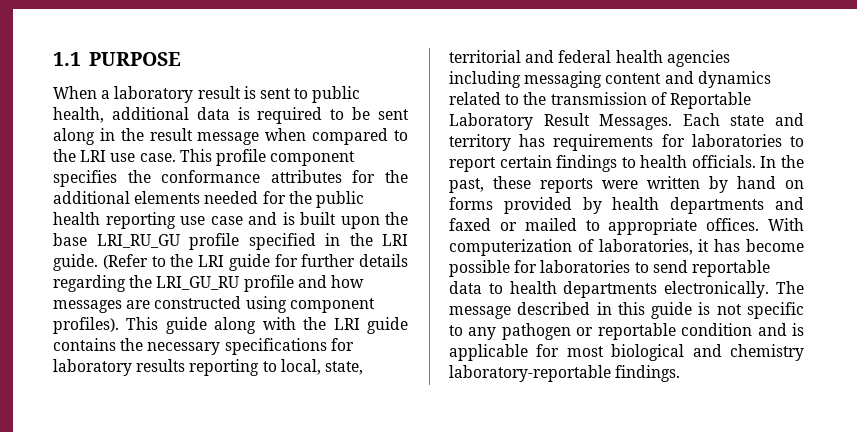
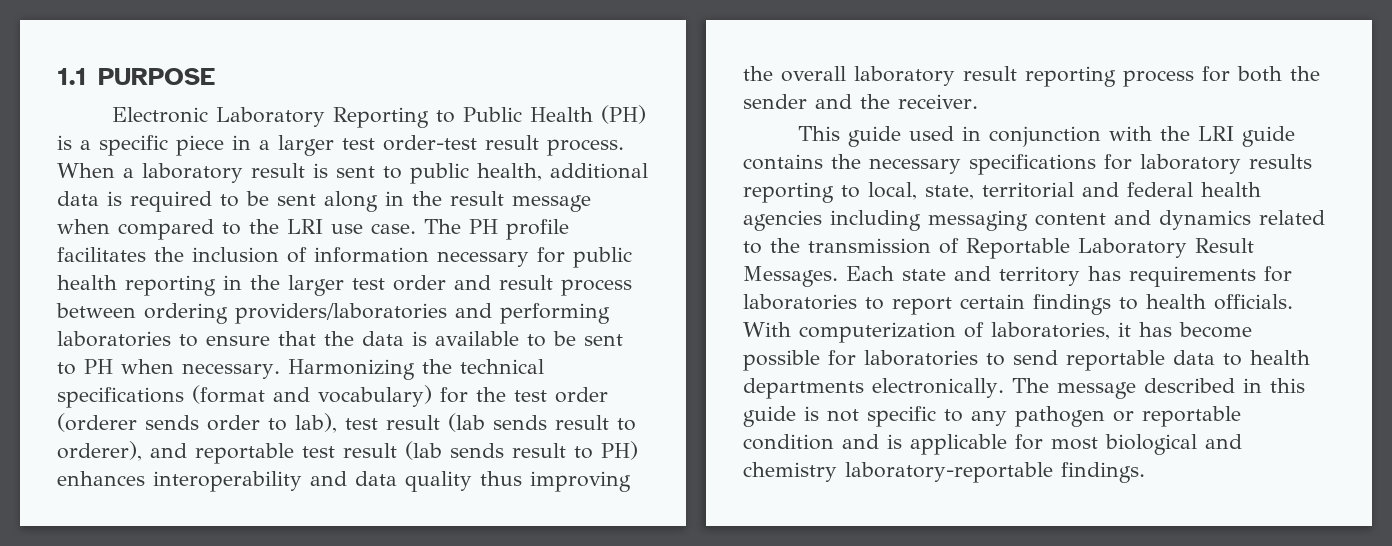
+ Electronic Laboratory Reporting to Public Health (PH) is a specific piece in a larger test order-test result process.
- This profile component specifies the conformance attributes for the additional elements needed for the public health reporting use case and is built upon the base LRI_RU_GU profile specified in the LRI guide. (Refer to the LRI guide for further details regarding the LRI_GU_RU profile and how messages are constructed using component profiles). This guide along with the LRI guide contains the necessary specifications for laboratory results reporting to local, state, territorial and federal health agencies including messaging content and dynamics related to the transmission of Reportable Laboratory Result Messages.
+ The PH profile facilitates the inclusion of information necessary for public health reporting in the larger test order and result process between ordering providers/laboratories and performing laboratories to ensure that the data is available to be sent to PH when necessary. Harmonizing the technical specifications (format and vocabulary) for the test order (orderer sends order to lab), test result (lab sends result to orderer), and reportable test result (lab sends result to PH) enhances interoperability and data quality thus improving the overall laboratory result reporting process for both the sender and the receiver.
+ This guide used in conjunction with the LRI guide contains the necessary specifications for laboratory results reporting to local, state, territorial and federal health agencies including messaging content and dynamics related to the transmission of Reportable Laboratory Result Messages.
- In the past, these reports were written by hand on forms provided by health departments and faxed or mailed to appropriate offices.

